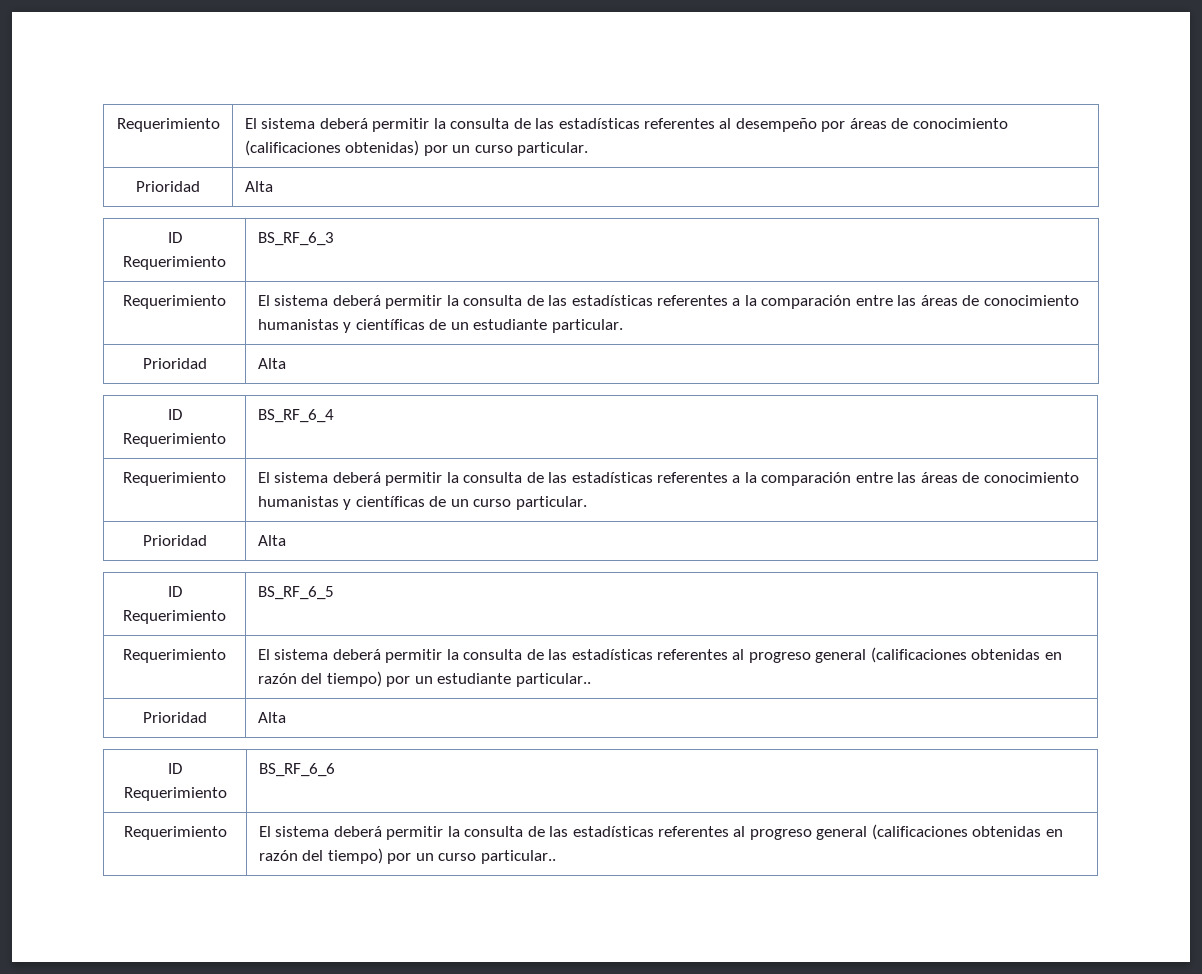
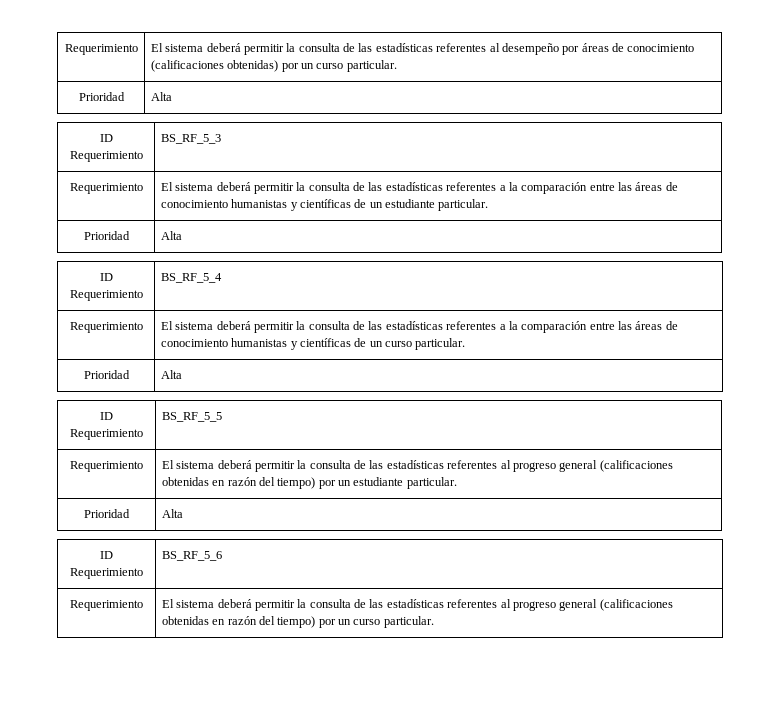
- ID Requerimiento | BS_RF_6_3
+ ID Requerimiento | BS_RF_5_3
- ID Requerimiento | BS_RF_6_4
+ ID Requerimiento | BS_RF_5_4
- ID Requerimiento | BS_RF_6_5
+ ID Requerimiento | BS_RF_5_5
- Requerimiento | El sistema deberá permitir la consulta de las estadísticas referentes al progreso general (calificaciones obtenidas en razón del tiempo) por un estudiante particular..
+ Requerimiento | El sistema deberá permitir la consulta de las estadísticas referentes al progreso general (calificaciones obtenidas en razón del tiempo) por un estudiante particular.
  Prioridad | Alta
- ID Requerimiento | BS_RF_6_6
+ ID Requerimiento | BS_RF_5_6
- Requerimiento | El sistema deberá permitir la consulta de las estadísticas referentes al progreso general (calificaciones obtenidas en razón del tiempo) por un curso particular..
+ Requerimiento | El sistema deberá permitir la consulta de las estadísticas referentes al progreso general (calificaciones obtenidas en razón del tiempo) por un curso particular.

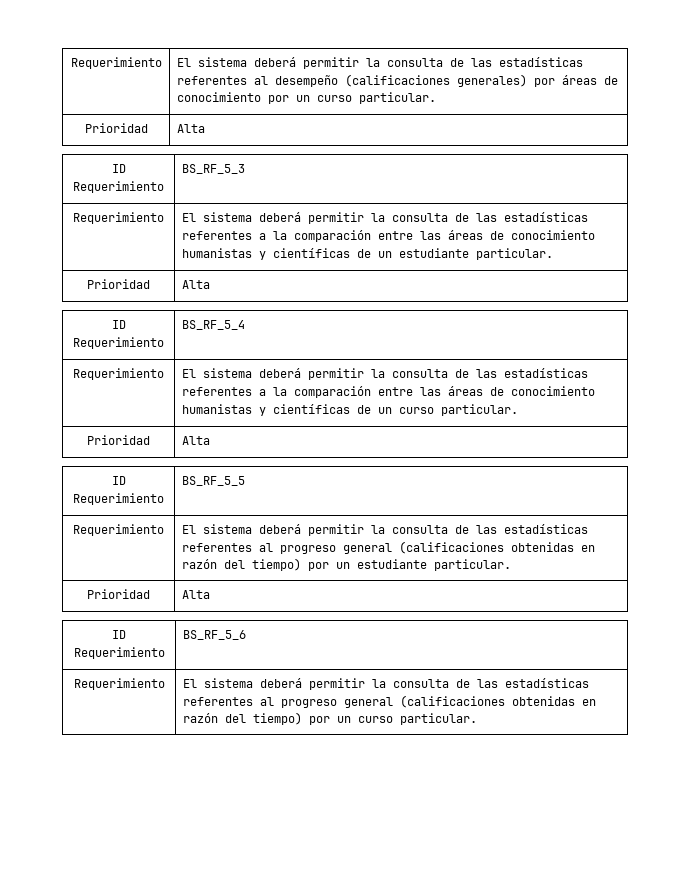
- Requerimiento | El sistema deberá permitir la consulta de las estadísticas referentes al desempeño por áreas de conocimiento (calificaciones obtenidas) por un curso particular.
+ Requerimiento | El sistema deberá permitir la consulta de las estadísticas referentes al desempeño (calificaciones generales) por áreas de conocimiento por un curso particular.

